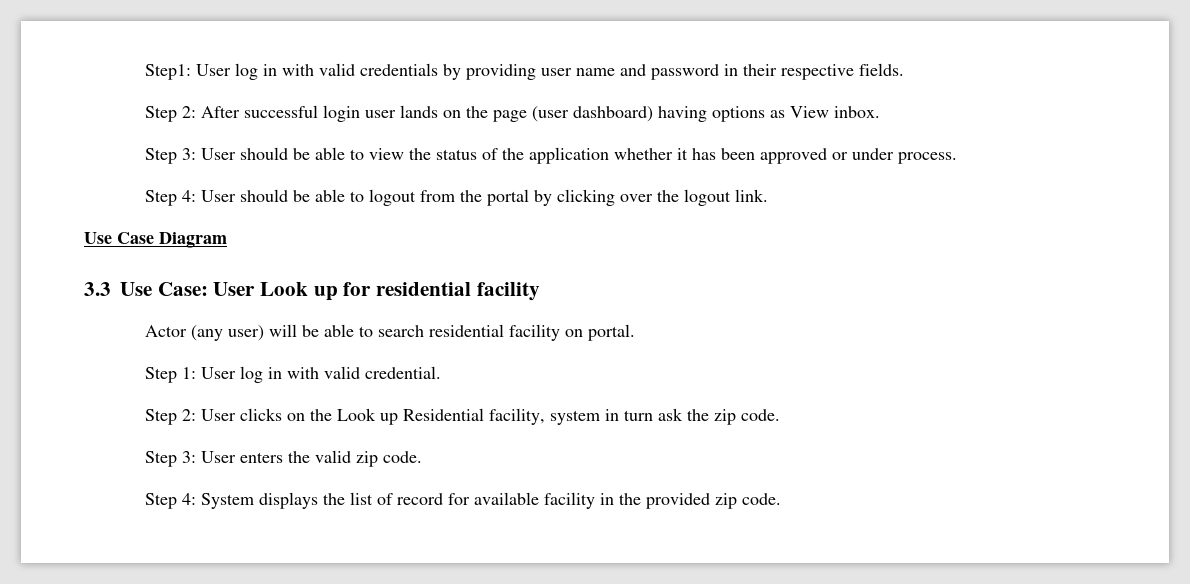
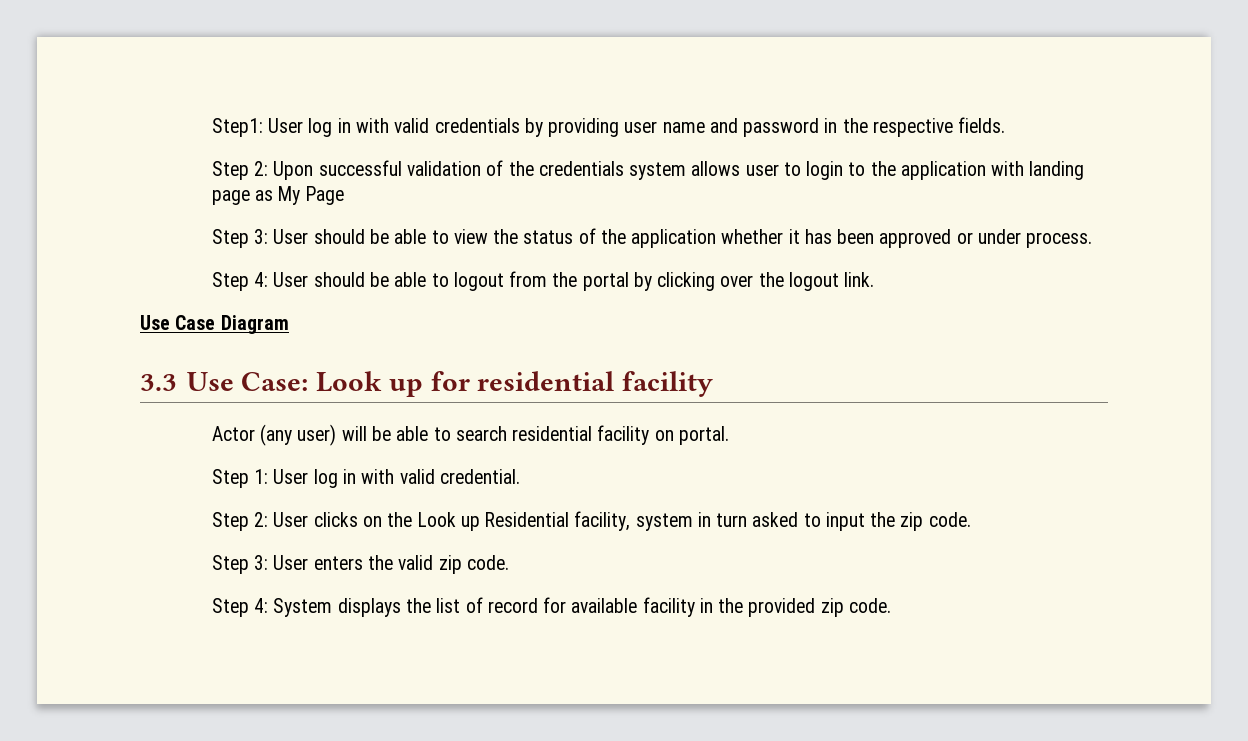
- Step1: User log in with valid credentials by providing user name and password in their respective fields.
+ Step1: User log in with valid credentials by providing user name and password in the respective fields.
- Step 2: After successful login user lands on the page (user dashboard) having options as View inbox.
+ Step 2: Upon successful validation of the credentials system allows user to login to the application with landing page as My Page
- 3.3 Use Case: User Look up for residential facility
+ 3.3 Use Case: Look up for residential facility
- Step 2: User clicks on the Look up Residential facility, system in turn ask the zip code.
+ Step 2: User clicks on the Look up Residential facility, system in turn asked to input the zip code.

